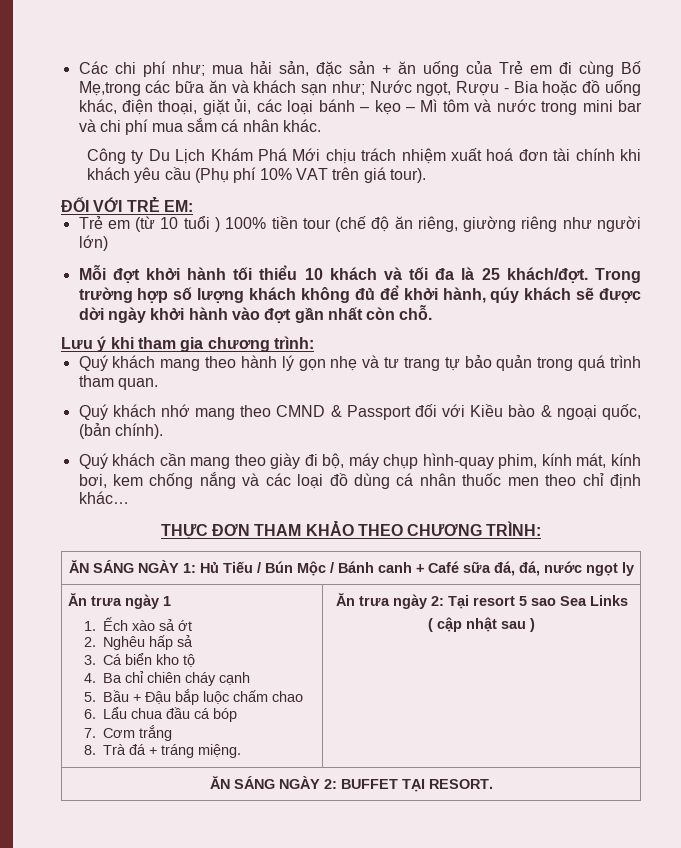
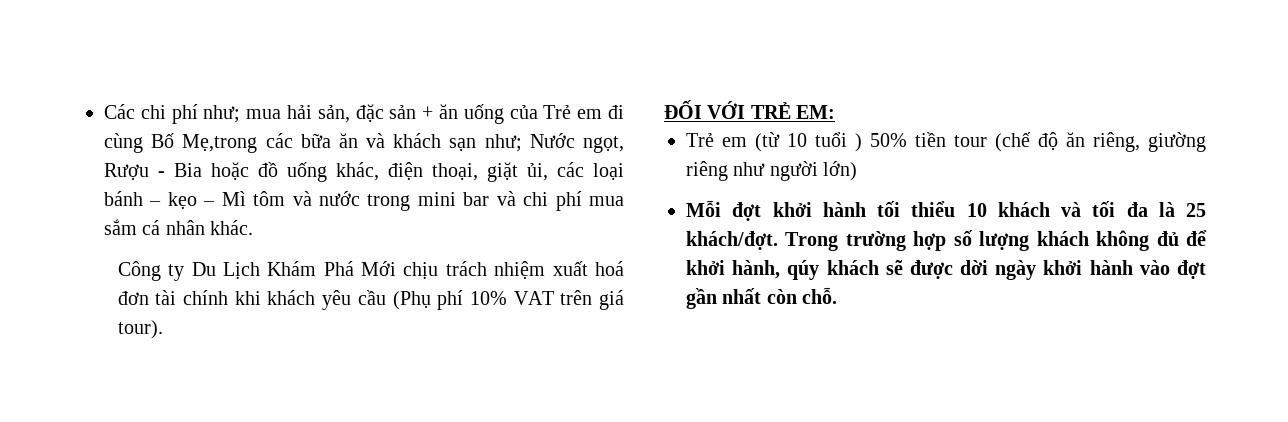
- Trẻ em (từ 10 tuổi ) 100% tiền tour (chế độ ăn riêng, giường riêng như người lớn)
+ Trẻ em (từ 10 tuổi ) 50% tiền tour (chế độ ăn riêng, giường riêng như người lớn)
- Lưu ý khi tham gia chương trình:
- Quý khách mang theo hành lý gọn nhẹ và tư trang tự bảo quản trong quá trình tham quan.
- Quý khách nhớ mang theo CMND & Passport đối với Kiều bào & ngoại quốc, (bản chính).
- Quý khách cần mang theo giày đi bộ, máy chụp hình-quay phim, kính mát, kính bơi, kem chống nắng và các loại đồ dùng cá nhân thuốc men theo chỉ định khác…
- THỰC ĐƠN THAM KHẢO THEO CHƯƠNG TRÌNH:
- ĂN SÁNG NGÀY 1: Hủ Tiếu / Bún Mộc / Bánh canh + Café sữa đá, đá, nước ngọt ly
- Ăn trưa ngày 1
- 1. Ếch xào sả ớt
- 2. Nghêu hấp sả
- 3. Cá biển kho tộ
- 4. Ba chỉ chiên cháy cạnh
- 5. Bầu + Đậu bắp luộc chấm chao
- 6. Lẩu chua đầu cá bóp
- 7. Cơm trắng
- 8. Trà đá + tráng miệng. | Ăn trưa ngày 2: Tại resort 5 sao Sea Links
- ( cập nhật sau )
- ĂN SÁNG NGÀY 2: BUFFET TẠI RESORT.

